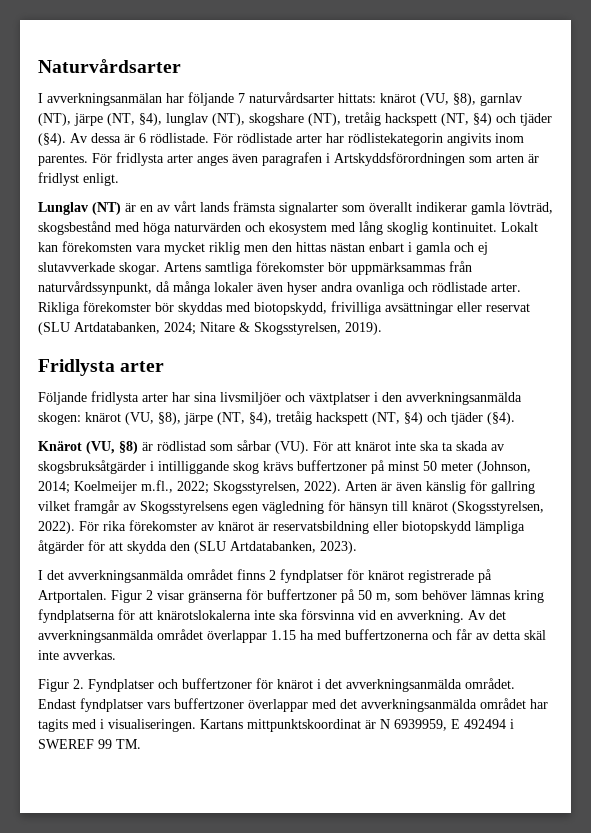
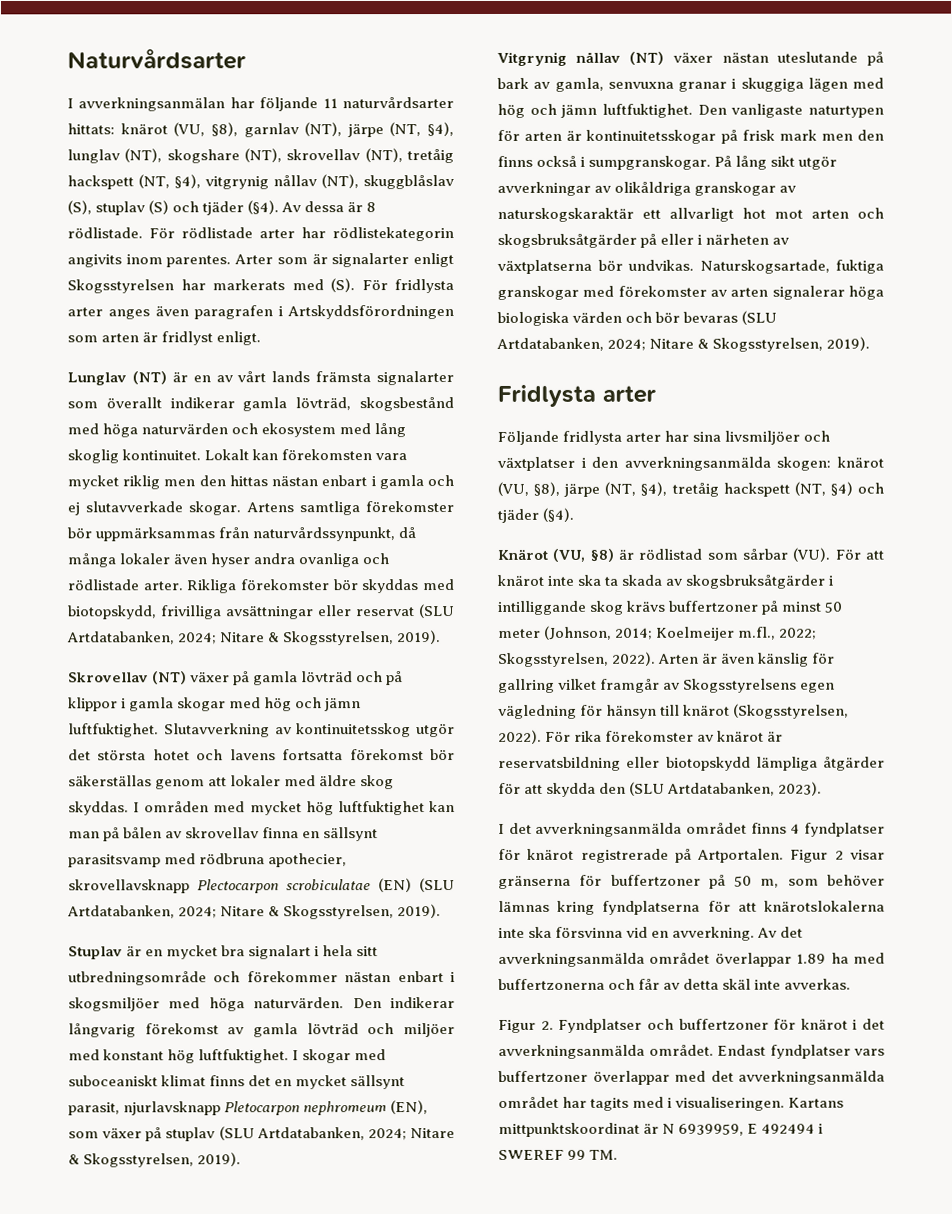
- I avverkningsanmälan har följande 7 naturvårdsarter hittats: knärot (VU, §8), garnlav (NT), järpe (NT, §4), lunglav (NT), skogshare (NT), tretåig hackspett (NT, §4) och tjäder (§4).
+ I avverkningsanmälan har följande 11 naturvårdsarter hittats: knärot (VU, §8), garnlav (NT), järpe (NT, §4), lunglav (NT), skogshare (NT), skrovellav (NT), tretåig hackspett (NT, §4), vitgrynig nållav (NT), skuggblåslav (S), stuplav (S) och tjäder (§4).
- Av dessa är 6 rödlistade.
+ Av dessa är 8 rödlistade.
- För fridlysta arter anges även paragrafen i Artskyddsförordningen som arten är fridlyst enligt.
+ Arter som är signalarter enligt Skogsstyrelsen har markerats med (S). För fridlysta arter anges även paragrafen i Artskyddsförordningen som arten är fridlyst enligt.
+ Skrovellav (NT) växer på gamla lövträd och på klippor i gamla skogar med hög och jämn luftfuktighet. Slutavverkning av kontinuitetsskog utgör det största hotet och lavens fortsatta förekomst bör säkerställas genom att lokaler med äldre skog skyddas. I områden med mycket hög luftfuktighet kan man på bålen av skrovellav finna en sällsynt parasitsvamp med rödbruna apothecier, skrovellavsknapp Plectocarpon scrobiculatae (EN) (SLU Artdatabanken, 2024; Nitare & Skogsstyrelsen, 2019).
+ Stuplav är en mycket bra signalart i hela sitt utbredningsområde och förekommer nästan enbart i skogsmiljöer med höga naturvärden. Den indikerar långvarig förekomst av gamla lövträd och miljöer med konstant hög luftfuktighet. I skogar med suboceaniskt klimat finns det en mycket sällsynt parasit, njurlavsknapp Pletocarpon nephromeum (EN), som växer på stuplav (SLU Artdatabanken, 2024; Nitare & Skogsstyrelsen, 2019).
+ Vitgrynig nållav (NT) växer nästan uteslutande på bark av gamla, senvuxna granar i skuggiga lägen med hög och jämn luftfuktighet. Den vanligaste naturtypen för arten är kontinuitetsskogar på frisk mark men den finns också i sumpgranskogar. På lång sikt utgör avverkningar av olikåldriga granskogar av naturskogskaraktär ett allvarligt hot mot arten och skogsbruksåtgärder på eller i närheten av växtplatserna bör undvikas. Naturskogsartade, fuktiga granskogar med förekomster av arten signalerar höga biologiska värden och bör bevaras (SLU Artdatabanken, 2024; Nitare & Skogsstyrelsen, 2019).
- I det avverkningsanmälda området finns 2 fyndplatser för knärot registrerade på Artportalen.
+ I det avverkningsanmälda området finns 4 fyndplatser för knärot registrerade på Artportalen.
- Av det avverkningsanmälda området överlappar 1.15 ha med buffertzonerna och får av detta skäl inte avverkas.
+ Av det avverkningsanmälda området överlappar 1.89 ha med buffertzonerna och får av detta skäl inte avverkas.

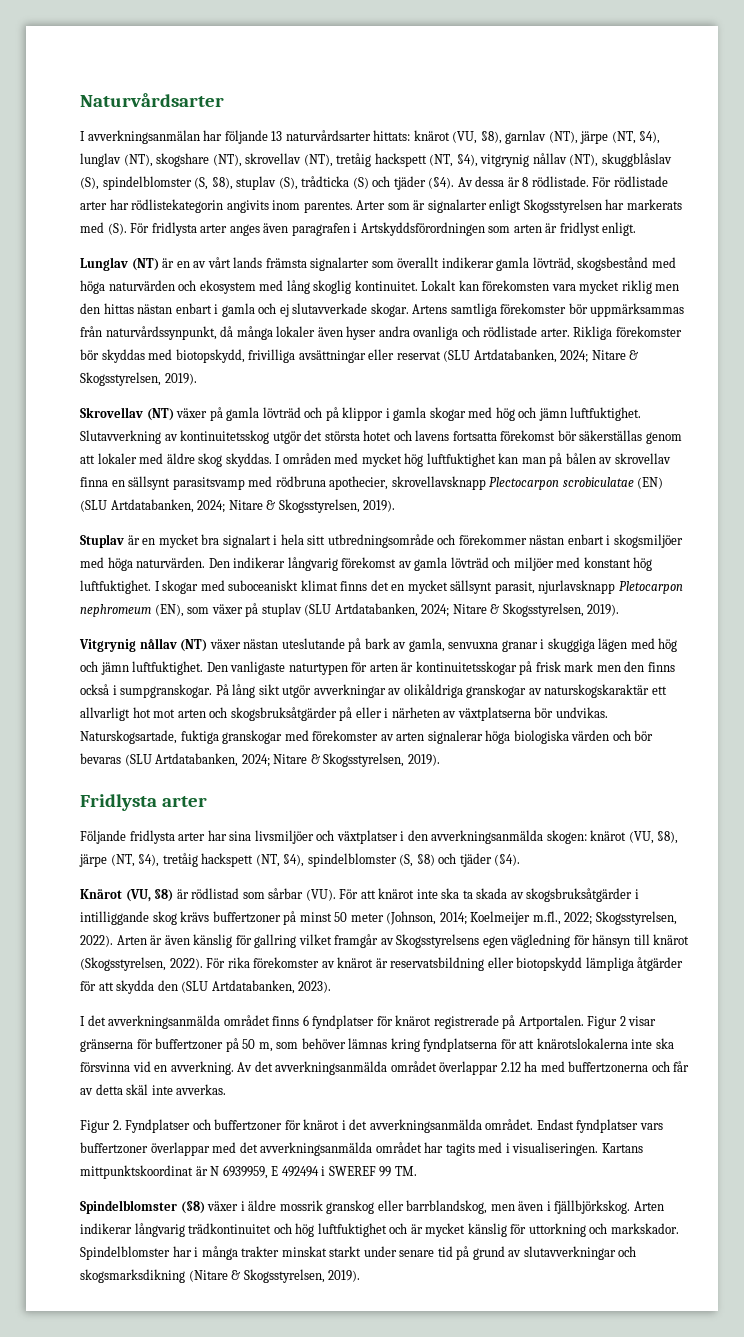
- I avverkningsanmälan har följande 11 naturvårdsarter hittats: knärot (VU, §8), garnlav (NT), järpe (NT, §4), lunglav (NT), skogshare (NT), skrovellav (NT), tretåig hackspett (NT, §4), vitgrynig nållav (NT), skuggblåslav (S), stuplav (S) och tjäder (§4).
+ I avverkningsanmälan har följande 13 naturvårdsarter hittats: knärot (VU, §8), garnlav (NT), järpe (NT, §4), lunglav (NT), skogshare (NT), skrovellav (NT), tretåig hackspett (NT, §4), vitgrynig nållav (NT), skuggblåslav (S), spindelblomster (S, §8), stuplav (S), trådticka (S) och tjäder (§4).
- Följande fridlysta arter har sina livsmiljöer och växtplatser i den avverkningsanmälda skogen: knärot (VU, §8), järpe (NT, §4), tretåig hackspett (NT, §4) och tjäder (§4).
+ Följande fridlysta arter har sina livsmiljöer och växtplatser i den avverkningsanmälda skogen: knärot (VU, §8), järpe (NT, §4), tretåig hackspett (NT, §4), spindelblomster (S, §8) och tjäder (§4).
- I det avverkningsanmälda området finns 4 fyndplatser för knärot registrerade på Artportalen.
+ I det avverkningsanmälda området finns 6 fyndplatser för knärot registrerade på Artportalen.
- Av det avverkningsanmälda området överlappar 1.89 ha med buffertzonerna och får av detta skäl inte avverkas.
+ Av det avverkningsanmälda området överlappar 2.12 ha med buffertzonerna och får av detta skäl inte avverkas.
+ Spindelblomster (§8) växer i äldre mossrik granskog eller barrblandskog, men även i fjällbjörkskog. Arten indikerar långvarig trädkontinuitet och hög luftfuktighet och är mycket känslig för uttorkning och markskador. Spindelblomster har i många trakter minskat starkt under senare tid på grund av slutavverkningar och skogsmarksdikning (Nitare & Skogsstyrelsen, 2019).

